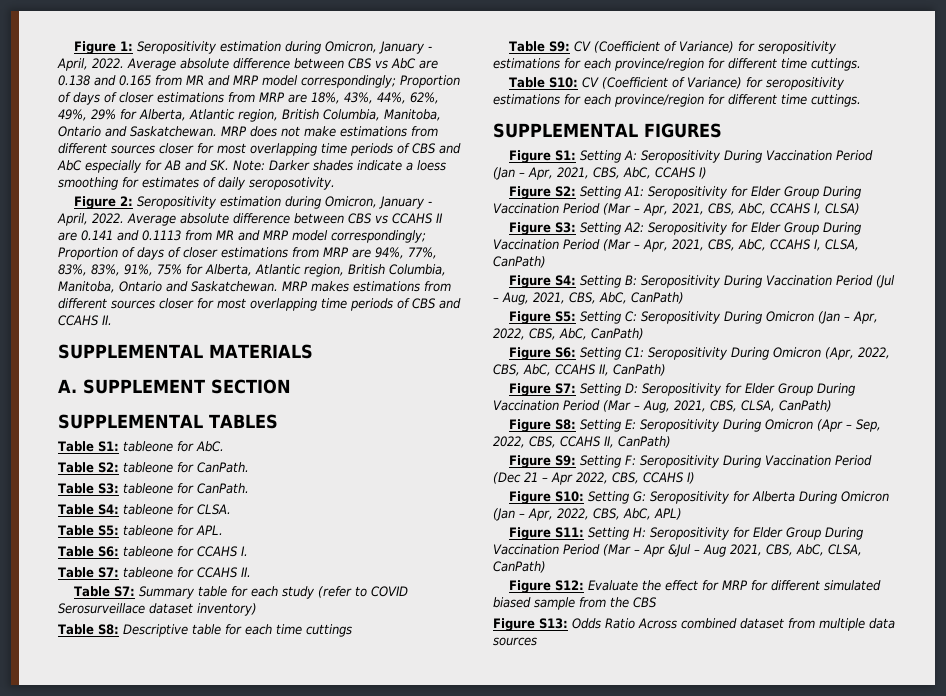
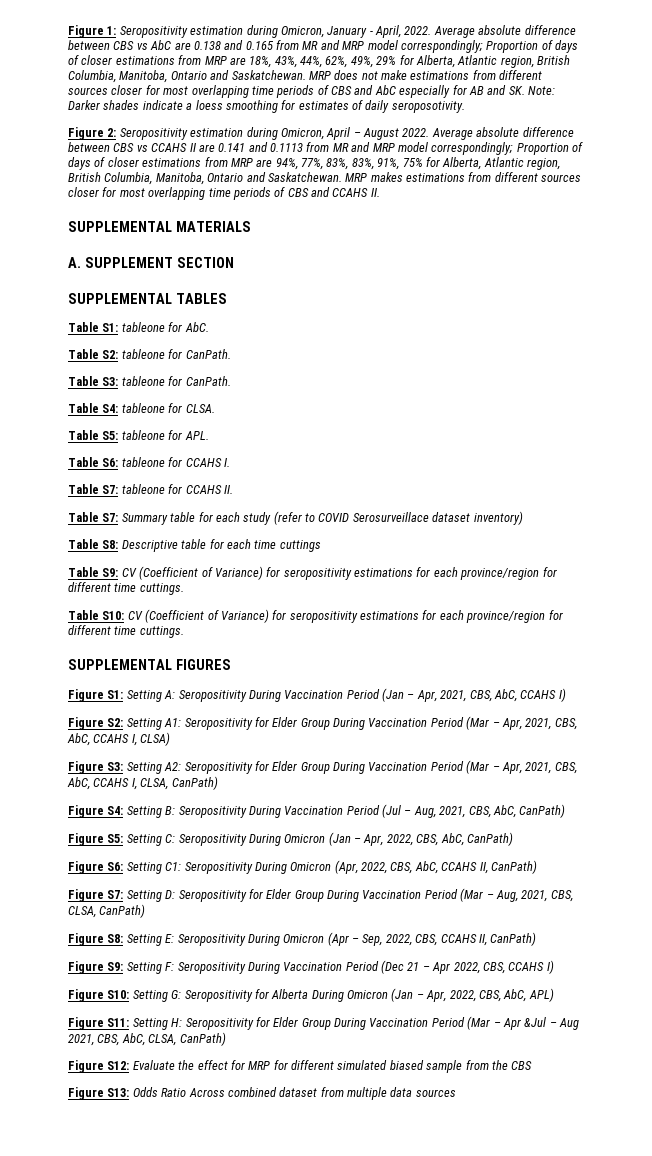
- Figure 2: Seropositivity estimation during Omicron, January - April, 2022.
+ Figure 2: Seropositivity estimation during Omicron, April – August 2022.

